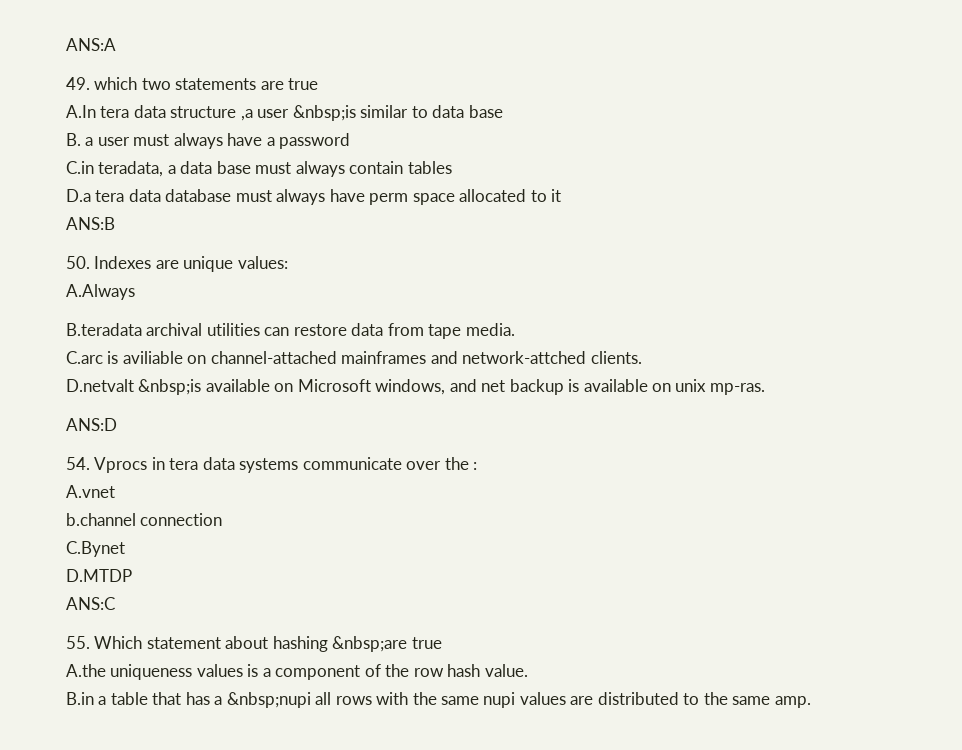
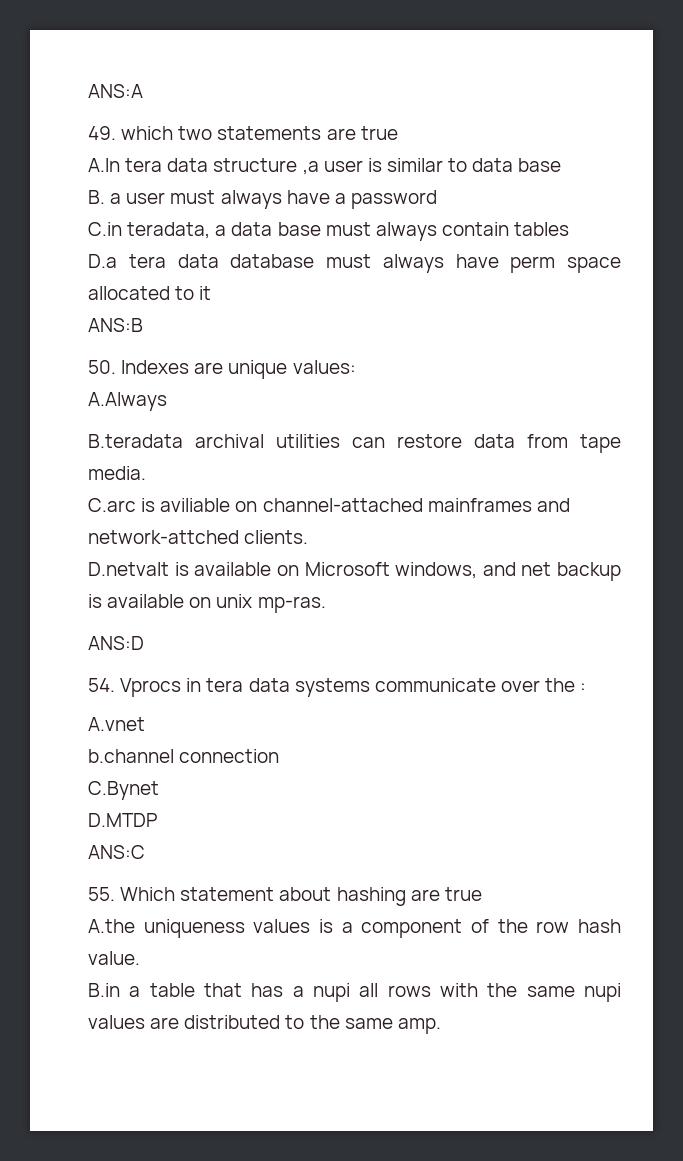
- A.In tera data structure ,a user &nbsp;is similar to data base
+ A.In tera data structure ,a user is similar to data base
- D.netvalt &nbsp;is available on Microsoft windows, and net backup is available on unix mp-ras.
+ D.netvalt is available on Microsoft windows, and net backup is available on unix mp-ras.
- 55. Which statement about hashing &nbsp;are true
+ 55. Which statement about hashing are true
- B.in a table that has a &nbsp;nupi all rows with the same nupi values are distributed to the same amp.
+ B.in a table that has a nupi all rows with the same nupi values are distributed to the same amp.

